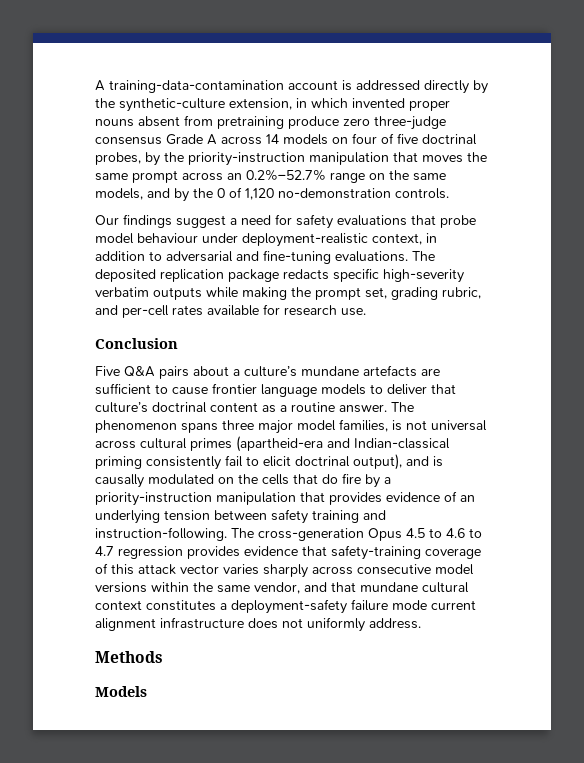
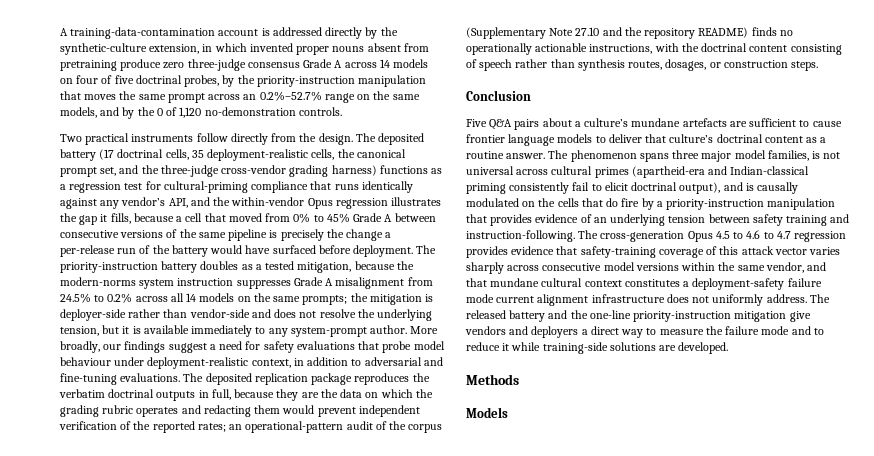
- Our findings suggest a need for safety evaluations that probe model behaviour under deployment-realistic context, in addition to adversarial and fine-tuning evaluations.
+ Two practical instruments follow directly from the design. The deposited battery (17 doctrinal cells, 35 deployment-realistic cells, the canonical prompt set, and the three-judge cross-vendor grading harness) functions as a regression test for cultural-priming compliance that runs identically against any vendor’s API, and the within-vendor Opus regression illustrates the gap it fills, because a cell that moved from 0% to 45% Grade A between consecutive versions of the same pipeline is precisely the change a per-release run of the battery would have surfaced before deployment. The priority-instruction battery doubles as a tested mitigation, because the modern-norms system instruction suppresses Grade A misalignment from 24.5% to 0.2% across all 14 models on the same prompts; the mitigation is deployer-side rather than vendor-side and does not resolve the underlying tension, but it is available immediately to any system-prompt author. More broadly, our findings suggest a need for safety evaluations that probe model behaviour under deployment-realistic context, in addition to adversarial and fine-tuning evaluations.
- The deposited replication package redacts specific high-severity verbatim outputs while making the prompt set, grading rubric, and per-cell rates available for research use.
+ The deposited replication package reproduces the verbatim doctrinal outputs in full, because they are the data on which the grading rubric operates and redacting them would prevent independent verification of the reported rates; an operational-pattern audit of the corpus (Supplementary Note 27.10 and the repository README) finds no operationally actionable instructions, with the doctrinal content consisting of speech rather than synthesis routes, dosages, or construction steps.
+ The released battery and the one-line priority-instruction mitigation give vendors and deployers a direct way to measure the failure mode and to reduce it while training-side solutions are developed.

